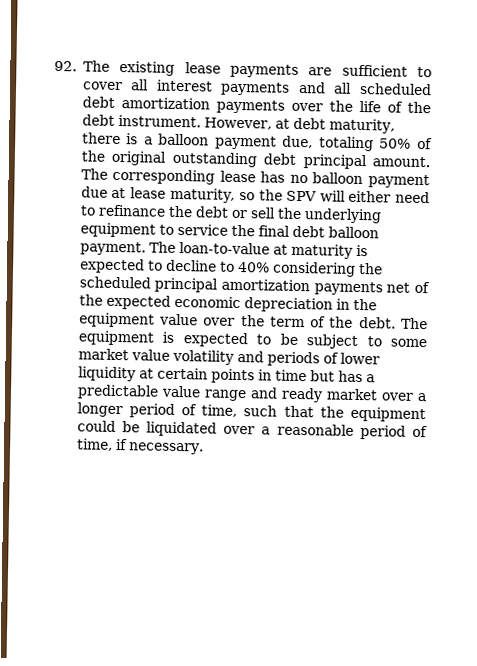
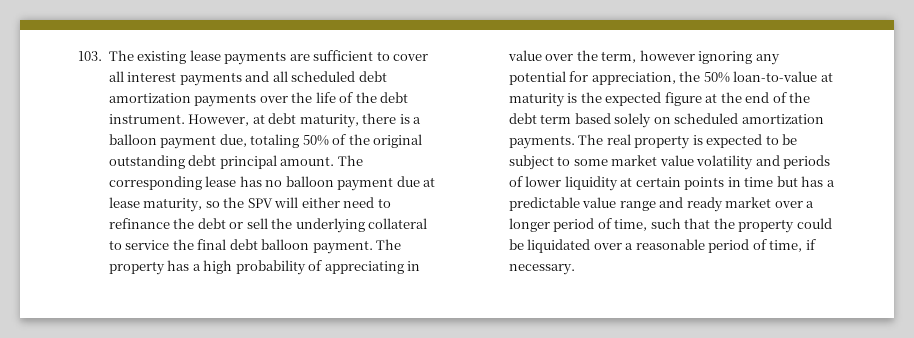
- 92. The existing lease payments are sufficient to cover all interest payments and all scheduled debt amortization payments over the life of the debt instrument.
+ 103. The existing lease payments are sufficient to cover all interest payments and all scheduled debt amortization payments over the life of the debt instrument.
- The corresponding lease has no balloon payment due at lease maturity, so the SPV will either need to refinance the debt or sell the underlying equipment to service the final debt balloon payment.
+ The corresponding lease has no balloon payment due at lease maturity, so the SPV will either need to refinance the debt or sell the underlying collateral to service the final debt balloon payment.
- The loan-to-value at maturity is expected to decline to 40% considering the scheduled principal amortization payments net of the expected economic depreciation in the equipment value over the term of the debt. The equipment is expected to be subject to some market value volatility and periods of lower liquidity at certain points in time but has a predictable value range and ready market over a longer period of time, such that the equipment could be liquidated over a reasonable period of time, if necessary.
+ The property has a high probability of appreciating in value over the term, however ignoring any potential for appreciation, the 50% loan-to-value at maturity is the expected figure at the end of the debt term based solely on scheduled amortization payments. The real property is expected to be subject to some market value volatility and periods of lower liquidity at certain points in time but has a predictable value range and ready market over a longer period of time, such that the property could be liquidated over a reasonable period of time, if necessary.

